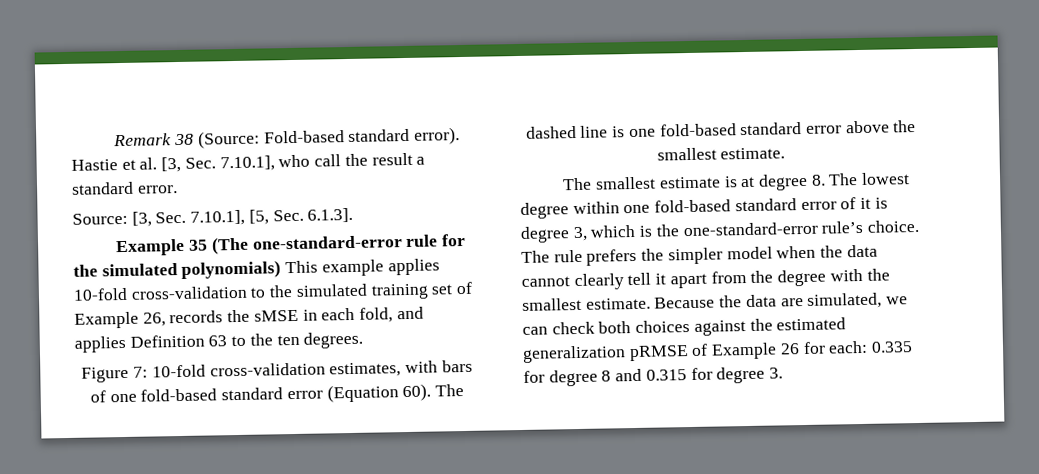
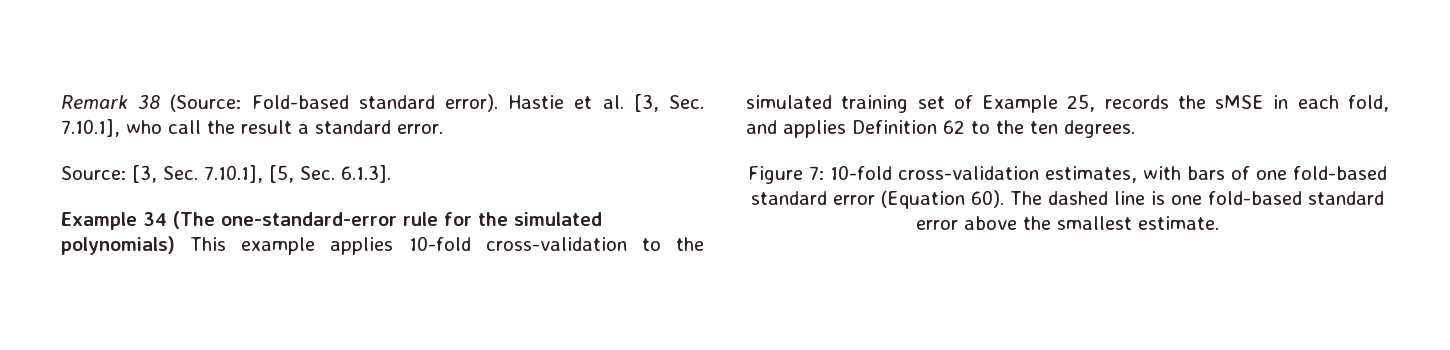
- Example 35 (The one-standard-error rule for the simulated polynomials) This example applies 10-fold cross-validation to the simulated training set of Example 26, records the sMSE in each fold, and applies Definition 63 to the ten degrees.
+ Example 34 (The one-standard-error rule for the simulated polynomials) This example applies 10-fold cross-validation to the simulated training set of Example 25, records the sMSE in each fold, and applies Definition 62 to the ten degrees.
- The smallest estimate is at degree 8. The lowest degree within one fold-based standard error of it is degree 3, which is the one-standard-error rule’s choice. The rule prefers the simpler model when the data cannot clearly tell it apart from the degree with the smallest estimate. Because the data are simulated, we can check both choices against the estimated generalization pRMSE of Example 26 for each: 0.335 for degree 8 and 0.315 for degree 3.

